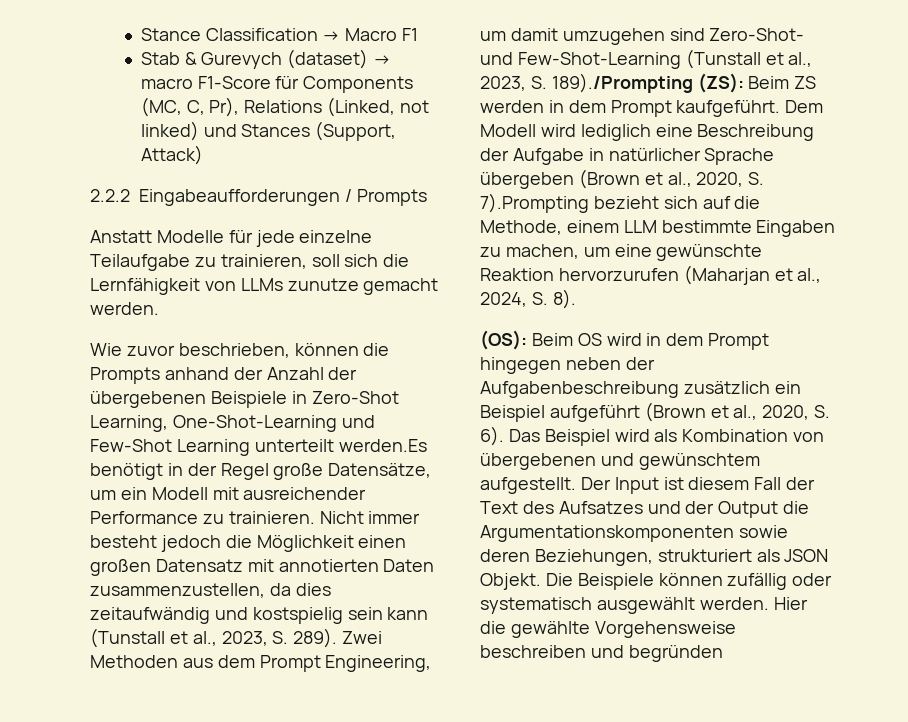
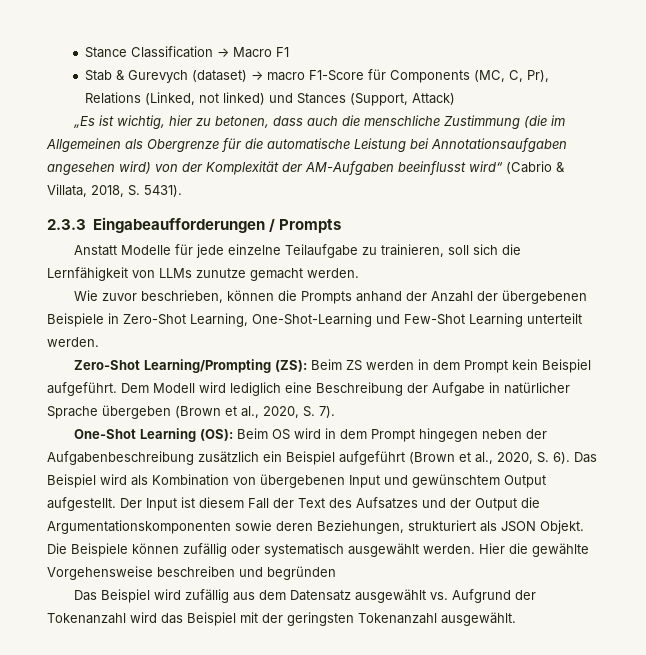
- 2.2.2 Eingabeaufforderungen / Prompts
+ „Es ist wichtig, hier zu betonen, dass auch die menschliche Zustimmung (die im Allgemeinen als Obergrenze für die automatische Leistung bei Annotationsaufgaben angesehen wird) von der Komplexität der AM-Aufgaben beeinflusst wird“ (Cabrio & Villata, 2018, S. 5431).
+ 2.3.3 Eingabeaufforderungen / Prompts
- Wie zuvor beschrieben, können die Prompts anhand der Anzahl der übergebenen Beispiele in Zero-Shot Learning, One-Shot-Learning und Few-Shot Learning unterteilt werden.Es benötigt in der Regel große Datensätze, um ein Modell mit ausreichender Performance zu trainieren. Nicht immer besteht jedoch die Möglichkeit einen großen Datensatz mit annotierten Daten zusammenzustellen, da dies zeitaufwändig und kostspielig sein kann (Tunstall et al., 2023, S. 289). Zwei Methoden aus dem Prompt Engineering, um damit umzugehen sind Zero-Shot- und Few-Shot-Learning (Tunstall et al., 2023, S. 189)./Prompting (ZS): Beim ZS werden in dem Prompt kaufgeführt.
+ Wie zuvor beschrieben, können die Prompts anhand der Anzahl der übergebenen Beispiele in Zero-Shot Learning, One-Shot-Learning und Few-Shot Learning unterteilt werden.
+ Zero-Shot Learning/Prompting (ZS): Beim ZS werden in dem Prompt kein Beispiel aufgeführt.
- Dem Modell wird lediglich eine Beschreibung der Aufgabe in natürlicher Sprache übergeben (Brown et al., 2020, S. 7).Prompting bezieht sich auf die Methode, einem LLM bestimmte Eingaben zu machen, um eine gewünschte Reaktion hervorzurufen (Maharjan et al., 2024, S. 8).
- (OS): Beim OS wird in dem Prompt hingegen neben der Aufgabenbeschreibung zusätzlich ein Beispiel aufgeführt (Brown et al., 2020, S. 6).
+ Dem Modell wird lediglich eine Beschreibung der Aufgabe in natürlicher Sprache übergeben (Brown et al., 2020, S. 7).
+ One-Shot Learning (OS): Beim OS wird in dem Prompt hingegen neben der Aufgabenbeschreibung zusätzlich ein Beispiel aufgeführt (Brown et al., 2020, S. 6).
- Das Beispiel wird als Kombination von übergebenen und gewünschtem aufgestellt.
+ Das Beispiel wird als Kombination von übergebenen Input und gewünschtem Output aufgestellt.
+ Das Beispiel wird zufällig aus dem Datensatz ausgewählt vs. Aufgrund der Tokenanzahl wird das Beispiel mit der geringsten Tokenanzahl ausgewählt.

